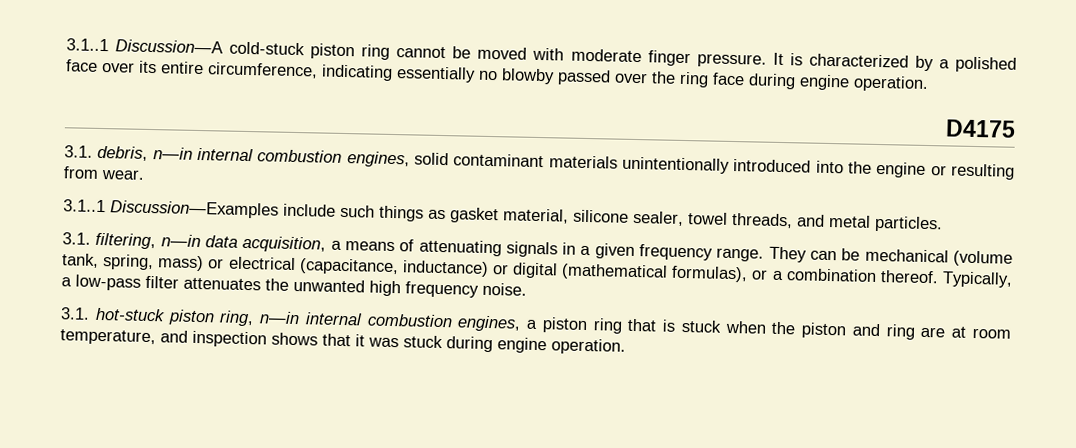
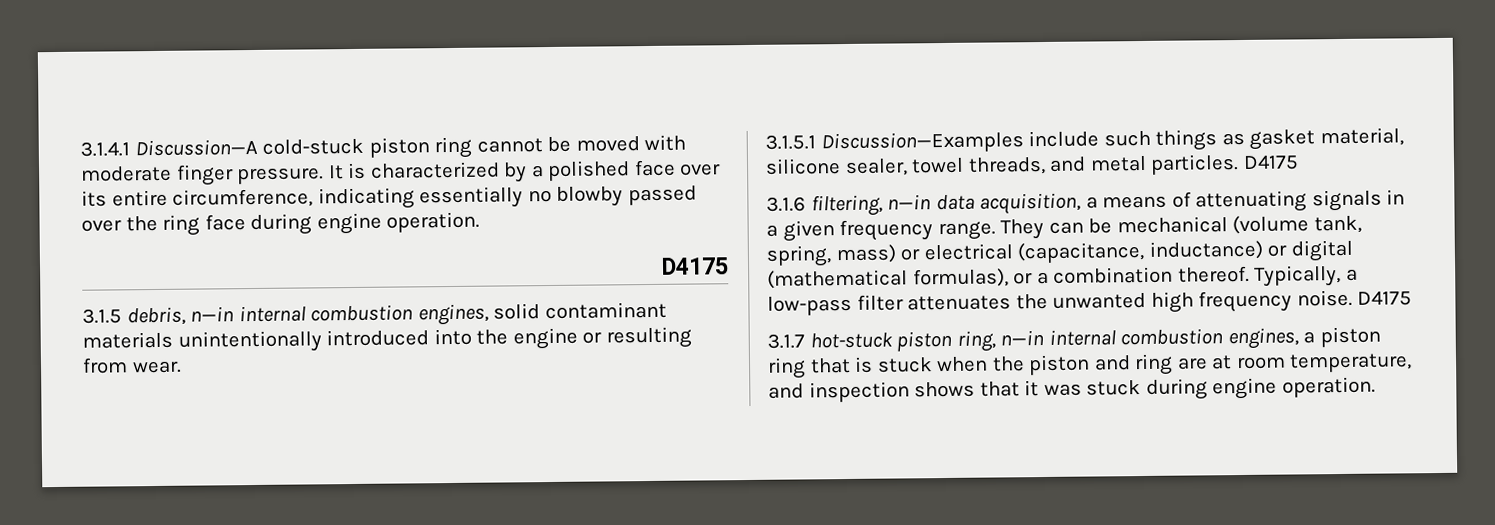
- 3.1..1 Discussion—A cold-stuck piston ring cannot be moved with moderate finger pressure.
+ 3.1.4.1 Discussion—A cold-stuck piston ring cannot be moved with moderate finger pressure.
- 3.1. debris, n—in internal combustion engines, solid contaminant materials unintentionally introduced into the engine or resulting from wear.
+ 3.1.5 debris, n—in internal combustion engines, solid contaminant materials unintentionally introduced into the engine or resulting from wear.
- 3.1..1 Discussion—Examples include such things as gasket material, silicone sealer, towel threads, and metal particles.
- 3.1. filtering, n—in data acquisition, a means of attenuating signals in a given frequency range.
+ 3.1.5.1 Discussion—Examples include such things as gasket material, silicone sealer, towel threads, and metal particles. D4175
+ 3.1.6 filtering, n—in data acquisition, a means of attenuating signals in a given frequency range.
- Typically, a low-pass filter attenuates the unwanted high frequency noise.
- 3.1. hot-stuck piston ring, n—in internal combustion engines, a piston ring that is stuck when the piston and ring are at room temperature, and inspection shows that it was stuck during engine operation.
+ Typically, a low-pass filter attenuates the unwanted high frequency noise. D4175
+ 3.1.7 hot-stuck piston ring, n—in internal combustion engines, a piston ring that is stuck when the piston and ring are at room temperature, and inspection shows that it was stuck during engine operation.

